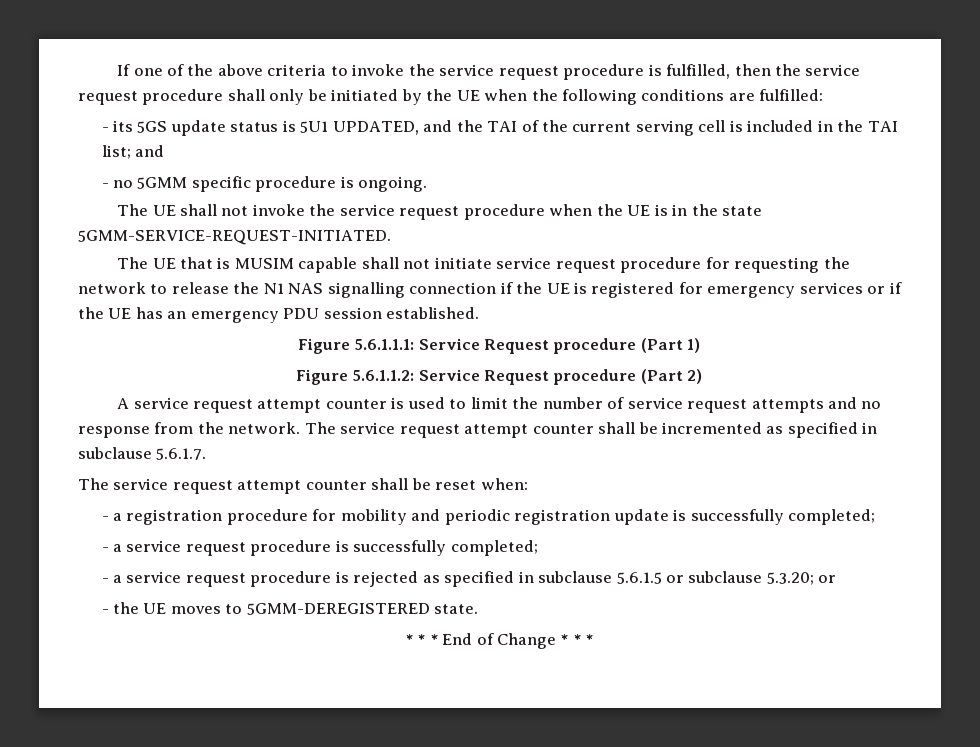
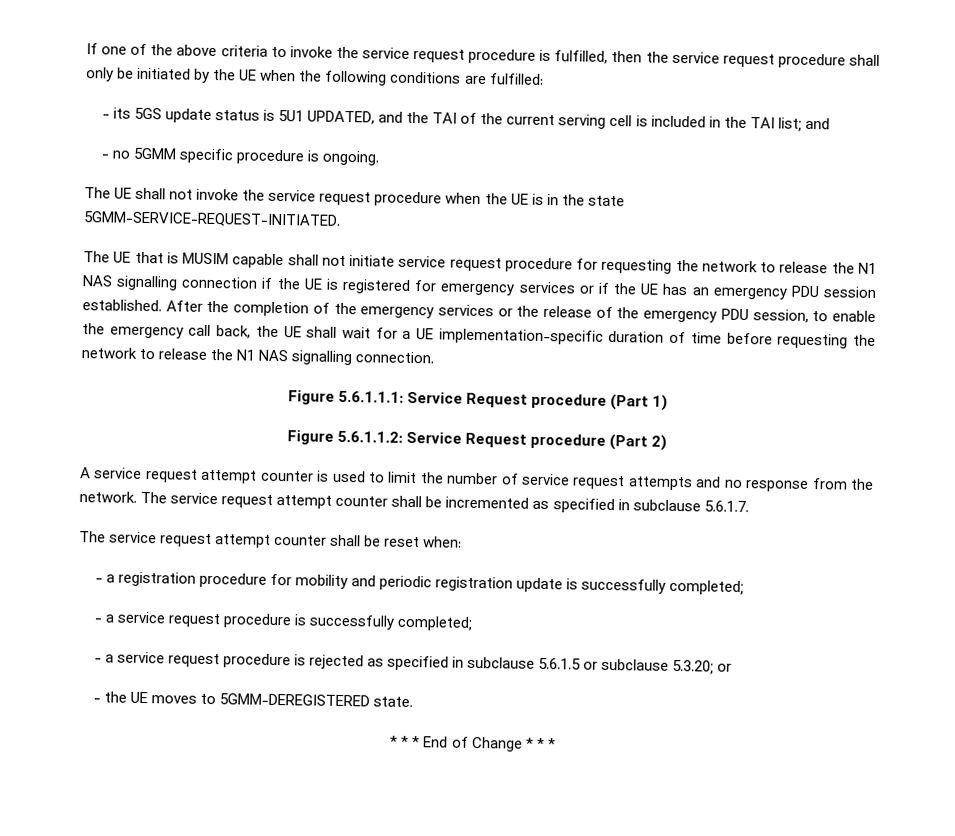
+ After the completion of the emergency services or the release of the emergency PDU session, to enable the emergency call back, the UE shall wait for a UE implementation-specific duration of time before requesting the network to release the N1 NAS signalling connection.

